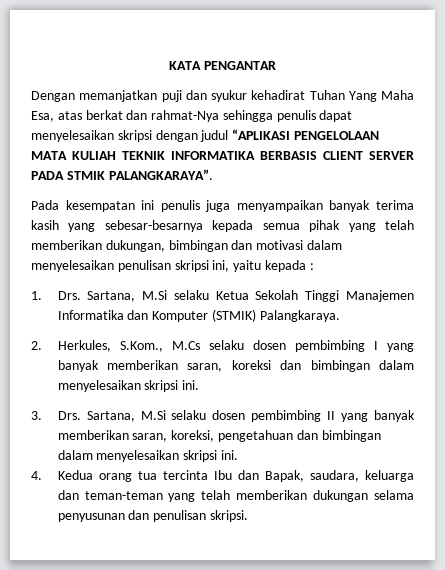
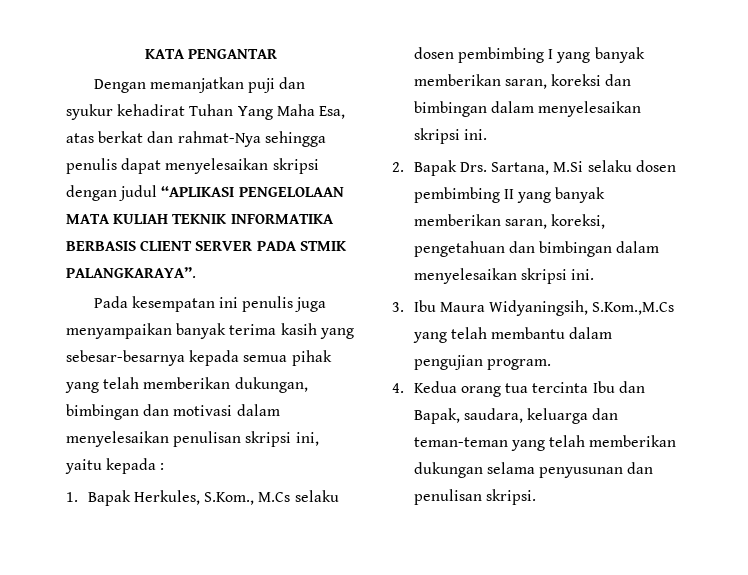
- 1. Drs. Sartana, M.Si selaku Ketua Sekolah Tinggi Manajemen Informatika dan Komputer (STMIK) Palangkaraya.
- 2. Herkules, S.Kom., M.Cs selaku dosen pembimbing I yang banyak memberikan saran, koreksi dan bimbingan dalam menyelesaikan skripsi ini.
+ 1. Bapak Herkules, S.Kom., M.Cs selaku dosen pembimbing I yang banyak memberikan saran, koreksi dan bimbingan dalam menyelesaikan skripsi ini.
- 3. Drs. Sartana, M.Si selaku dosen pembimbing II yang banyak memberikan saran, koreksi, pengetahuan dan bimbingan dalam menyelesaikan skripsi ini.
+ 2. Bapak Drs. Sartana, M.Si selaku dosen pembimbing II yang banyak memberikan saran, koreksi, pengetahuan dan bimbingan dalam menyelesaikan skripsi ini.
+ 3. Ibu Maura Widyaningsih, S.Kom.,M.Cs yang telah membantu dalam pengujian program.

